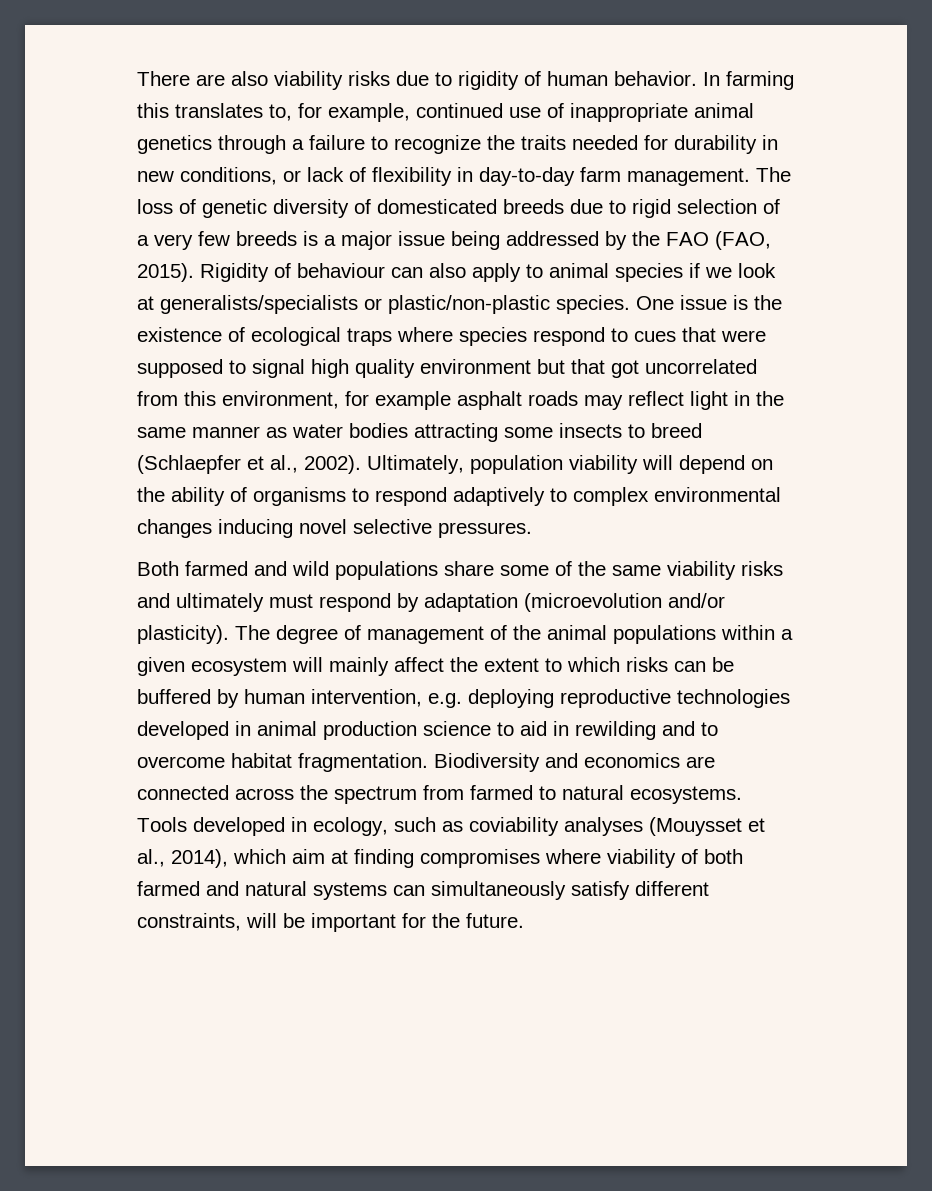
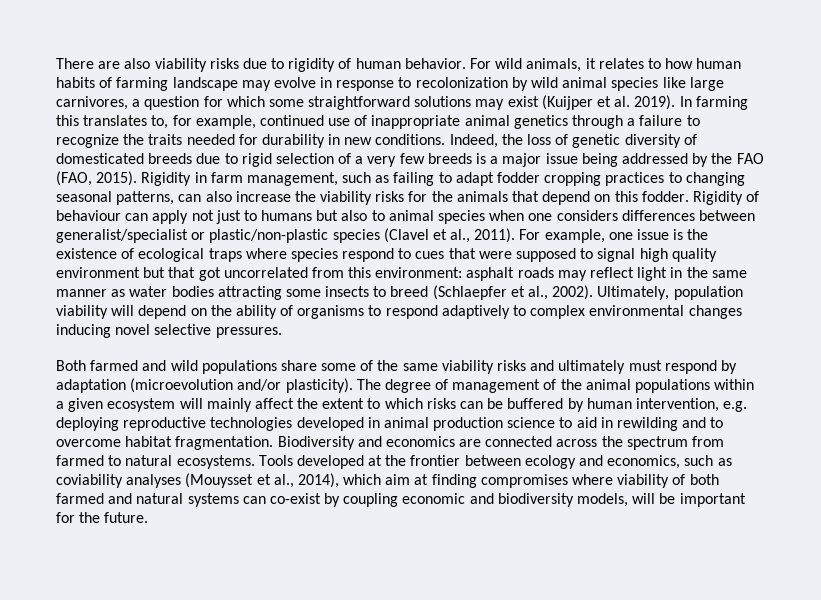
+ For wild animals, it relates to how human habits of farming landscape may evolve in response to recolonization by wild animal species like large carnivores, a question for which some straightforward solutions may exist (Kuijper et al. 2019).
- In farming this translates to, for example, continued use of inappropriate animal genetics through a failure to recognize the traits needed for durability in new conditions, or lack of flexibility in day-to-day farm management. The loss of genetic diversity of domesticated breeds due to rigid selection of a very few breeds is a major issue being addressed by the FAO (FAO, 2015).
+ In farming this translates to, for example, continued use of inappropriate animal genetics through a failure to recognize the traits needed for durability in new conditions. Indeed, the loss of genetic diversity of domesticated breeds due to rigid selection of a very few breeds is a major issue being addressed by the FAO (FAO, 2015).
- Rigidity of behaviour can also apply to animal species if we look at generalists/specialists or plastic/non-plastic species. One issue is the existence of ecological traps where species respond to cues that were supposed to signal high quality environment but that got uncorrelated from this environment, for example asphalt roads may reflect light in the same manner as water bodies attracting some insects to breed (Schlaepfer et al., 2002).
+ Rigidity in farm management, such as failing to adapt fodder cropping practices to changing seasonal patterns, can also increase the viability risks for the animals that depend on this fodder. Rigidity of behaviour can apply not just to humans but also to animal species when one considers differences between generalist/specialist or plastic/non-plastic species (Clavel et al., 2011). For example, one issue is the existence of ecological traps where species respond to cues that were supposed to signal high quality environment but that got uncorrelated from this environment: asphalt roads may reflect light in the same manner as water bodies attracting some insects to breed (Schlaepfer et al., 2002).
- Tools developed in ecology, such as coviability analyses (Mouysset et al., 2014), which aim at finding compromises where viability of both farmed and natural systems can simultaneously satisfy different constraints, will be important for the future.
+ Tools developed at the frontier between ecology and economics, such as coviability analyses (Mouysset et al., 2014), which aim at finding compromises where viability of both farmed and natural systems can co-exist by coupling economic and biodiversity models, will be important for the future.

